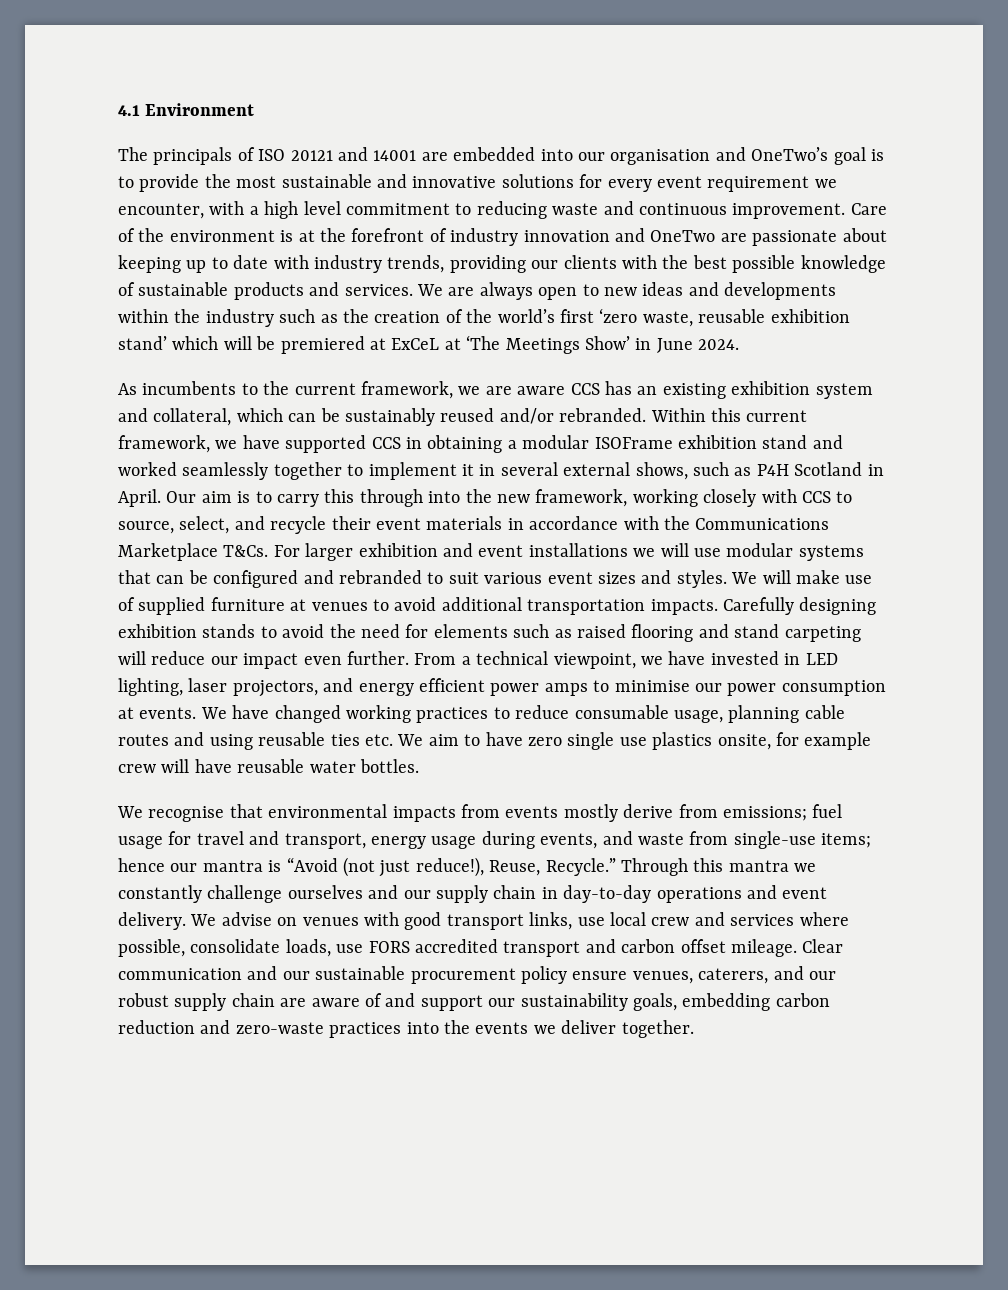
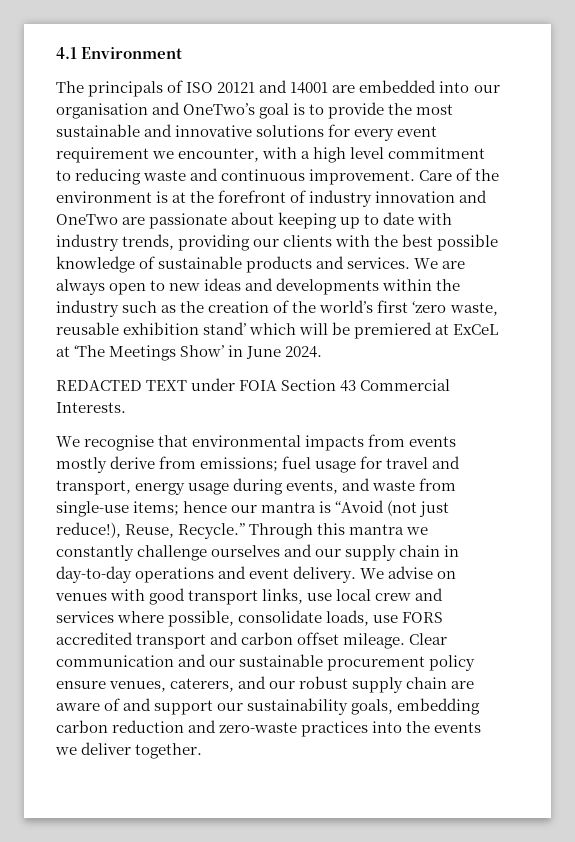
- As incumbents to the current framework, we are aware CCS has an existing exhibition system and collateral, which can be sustainably reused and/or rebranded. Within this current framework, we have supported CCS in obtaining a modular ISOFrame exhibition stand and worked seamlessly together to implement it in several external shows, such as P4H Scotland in April. Our aim is to carry this through into the new framework, working closely with CCS to source, select, and recycle their event materials in accordance with the Communications Marketplace T&Cs. For larger exhibition and event installations we will use modular systems that can be configured and rebranded to suit various event sizes and styles. We will make use of supplied furniture at venues to avoid additional transportation impacts. Carefully designing exhibition stands to avoid the need for elements such as raised flooring and stand carpeting will reduce our impact even further. From a technical viewpoint, we have invested in LED lighting, laser projectors, and energy efficient power amps to minimise our power consumption at events. We have changed working practices to reduce consumable usage, planning cable routes and using reusable ties etc. We aim to have zero single use plastics onsite, for example crew will have reusable water bottles.
+ REDACTED TEXT under FOIA Section 43 Commercial Interests.

